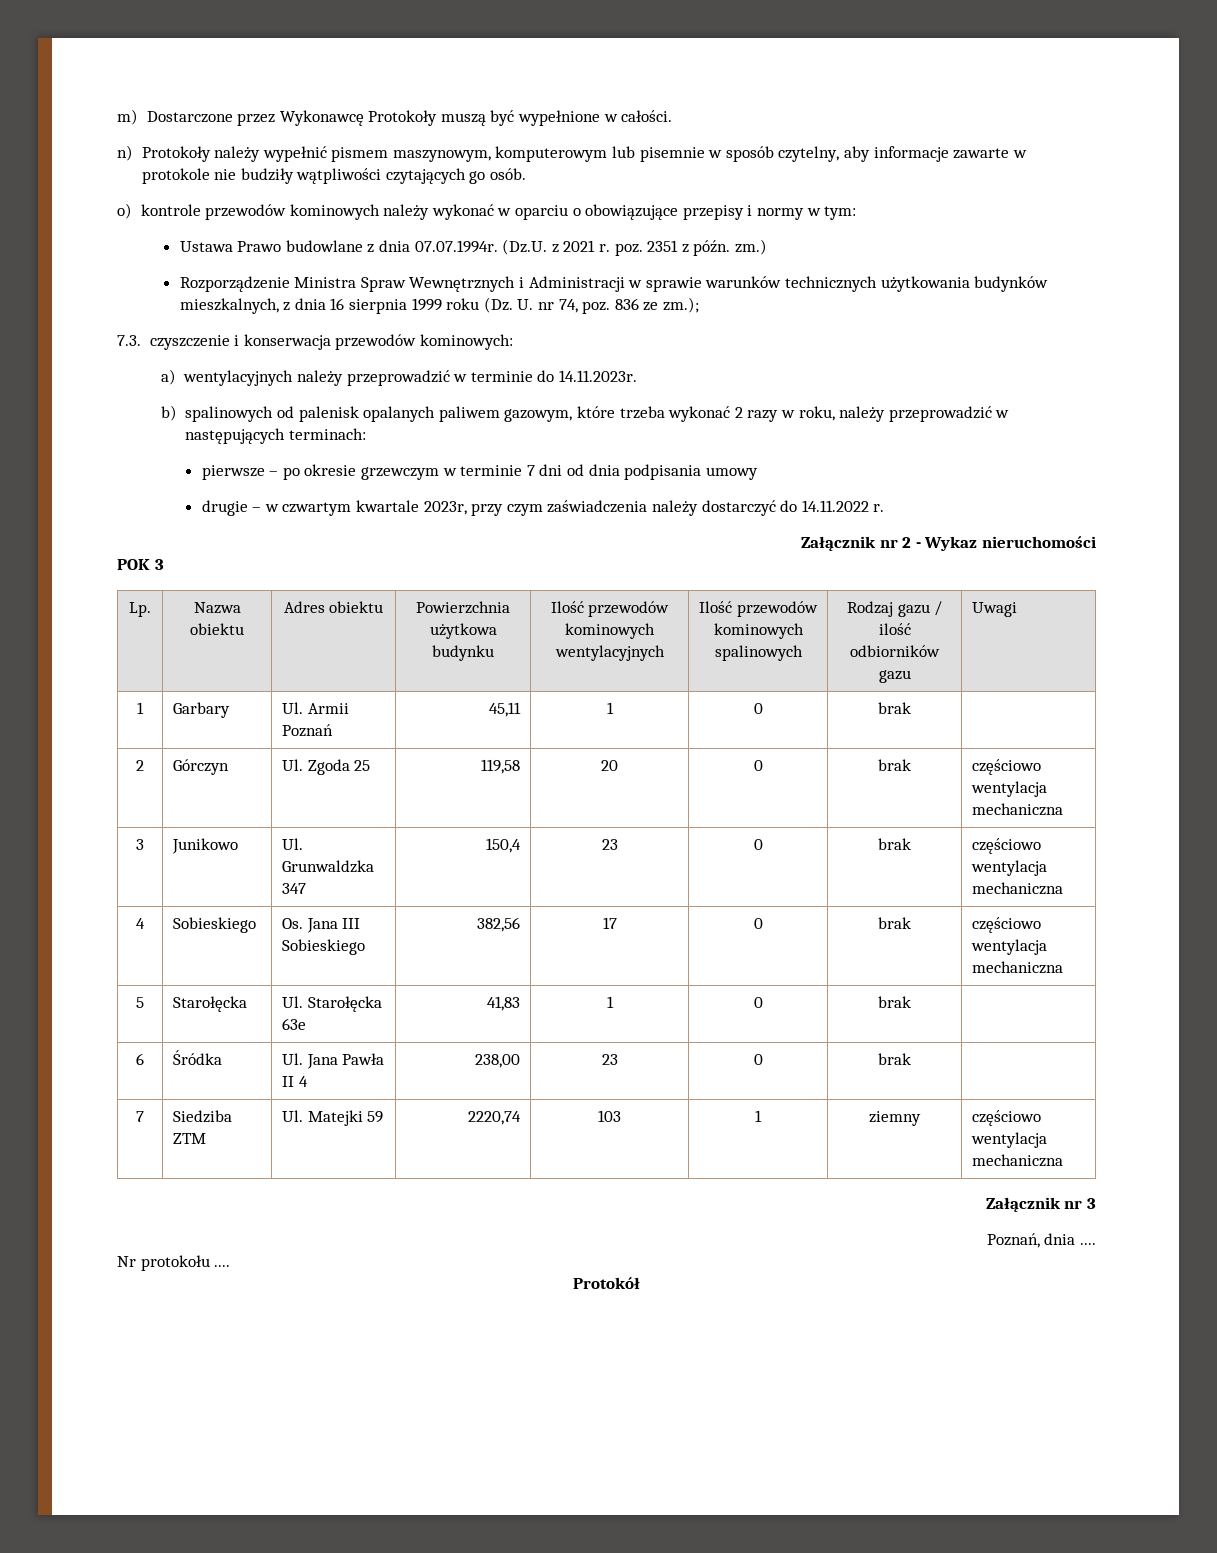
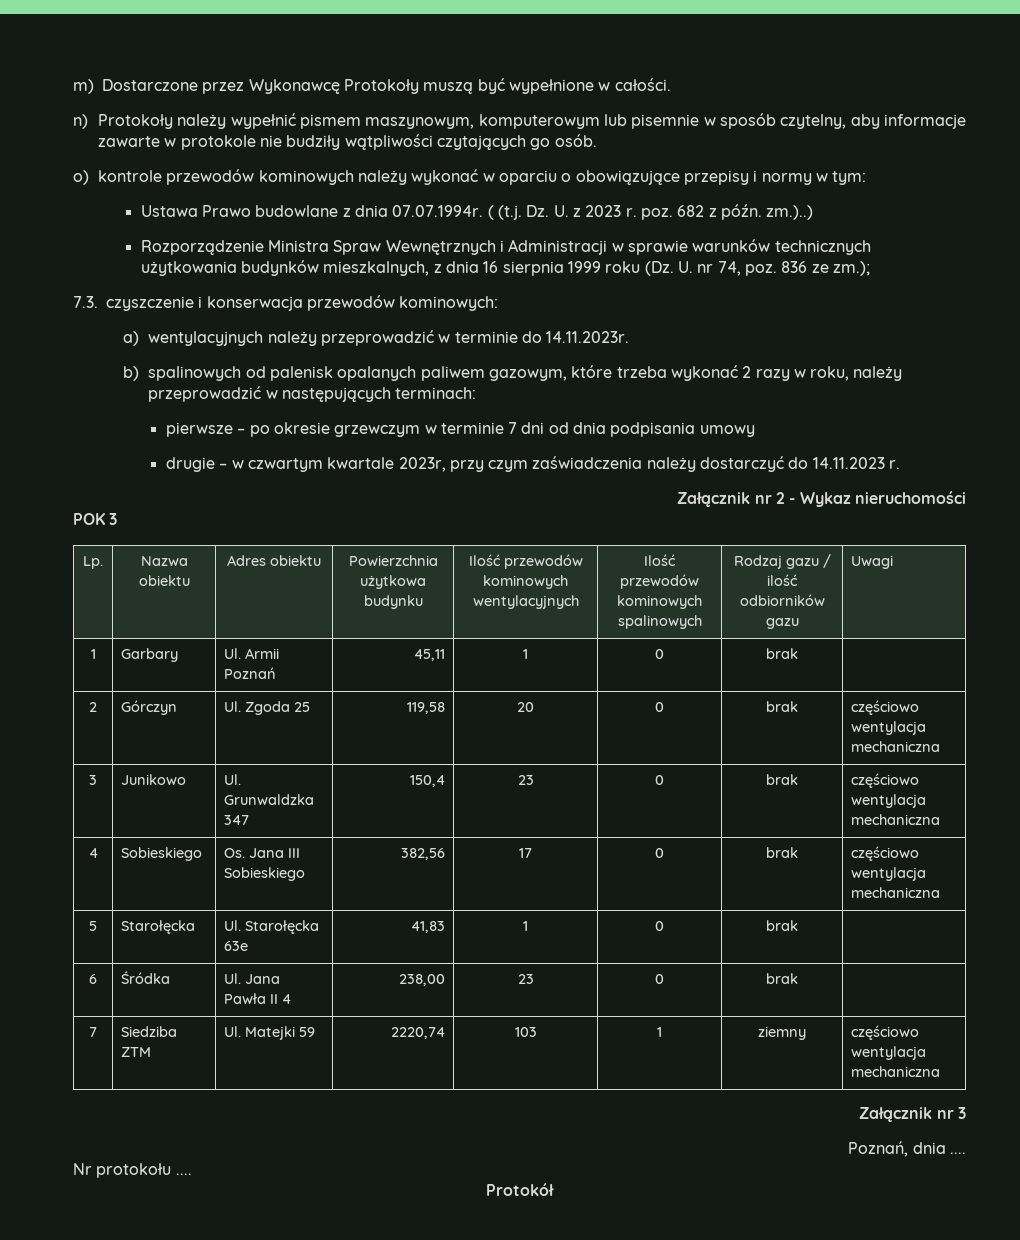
- Ustawa Prawo budowlane z dnia 07.07.1994r. (Dz.U. z 2021 r. poz. 2351 z późn. zm.)
+ Ustawa Prawo budowlane z dnia 07.07.1994r. ( (t.j. Dz. U. z 2023 r. poz. 682 z późn. zm.)..)
- drugie – w czwartym kwartale 2023r, przy czym zaświadczenia należy dostarczyć do 14.11.2022 r.
+ drugie – w czwartym kwartale 2023r, przy czym zaświadczenia należy dostarczyć do 14.11.2023 r.

